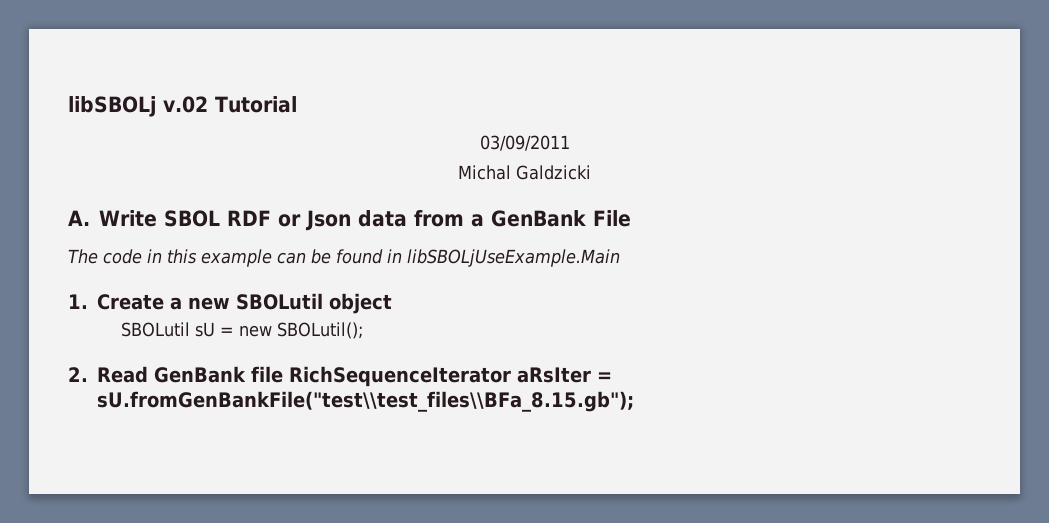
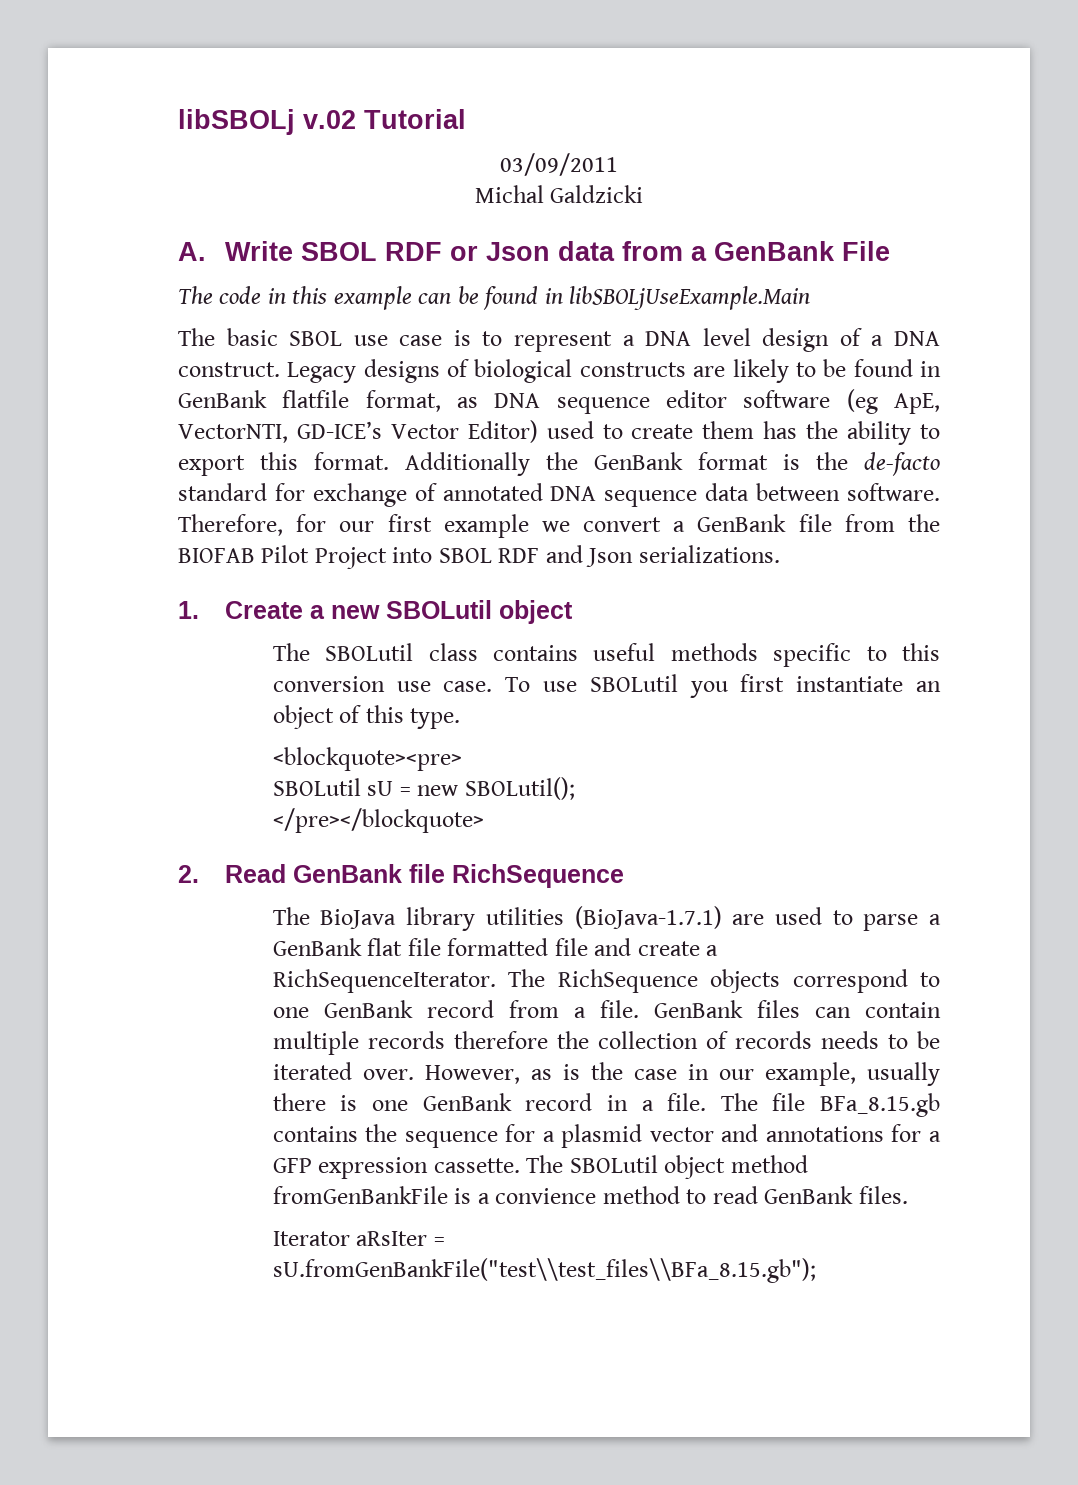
+ The basic SBOL use case is to represent a DNA level design of a DNA construct. Legacy designs of biological constructs are likely to be found in GenBank flatfile format, as DNA sequence editor software (eg ApE, VectorNTI, GD-ICE’s Vector Editor) used to create them has the ability to export this format. Additionally the GenBank format is the de-facto standard for exchange of annotated DNA sequence data between software. Therefore, for our first example we convert a GenBank file from the BIOFAB Pilot Project into SBOL RDF and Json serializations.
+ The SBOLutil class contains useful methods specific to this conversion use case. To use SBOLutil you first instantiate an object of this type.
+ <blockquote><pre>
+ </pre></blockquote>
- 2. Read GenBank file RichSequenceIterator aRsIter = sU.fromGenBankFile("test\\test_files\\BFa_8.15.gb");
+ 2. Read GenBank file RichSequence
+ The BioJava library utilities (BioJava-1.7.1) are used to parse a GenBank flat file formatted file and create a RichSequenceIterator. The RichSequence objects correspond to one GenBank record from a file. GenBank files can contain multiple records therefore the collection of records needs to be iterated over. However, as is the case in our example, usually there is one GenBank record in a file. The file BFa_8.15.gb contains the sequence for a plasmid vector and annotations for a GFP expression cassette. The SBOLutil object method fromGenBankFile is a convience method to read GenBank files.
+ Iterator aRsIter = sU.fromGenBankFile("test\\test_files\\BFa_8.15.gb");

